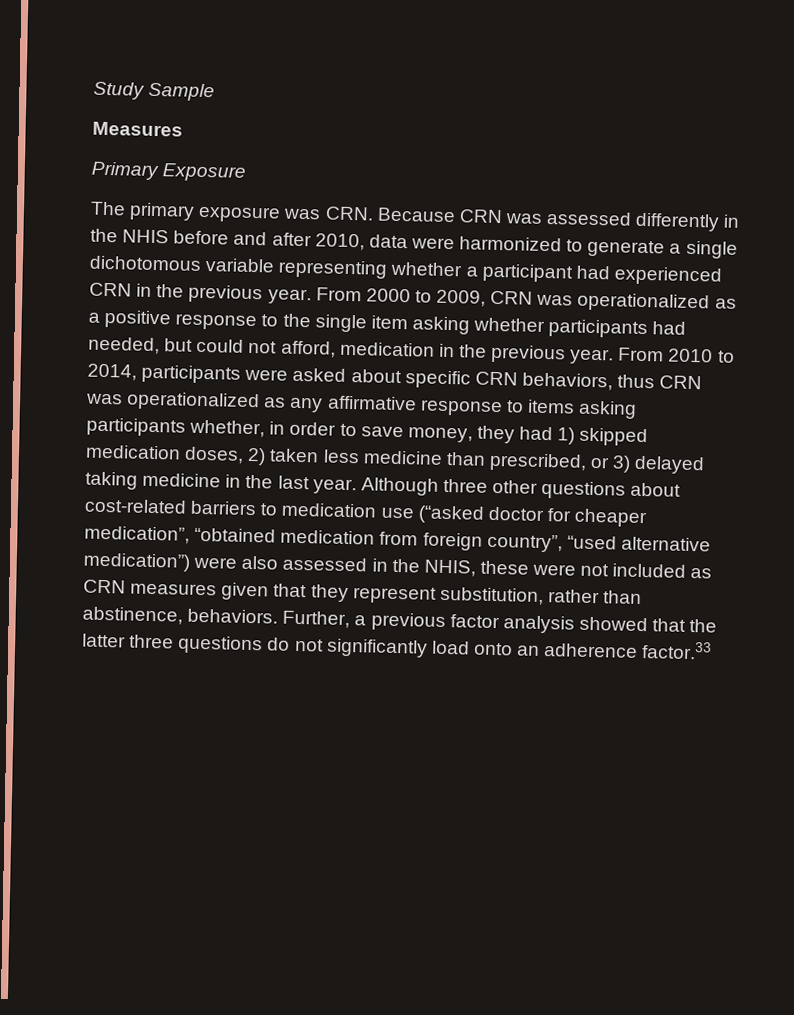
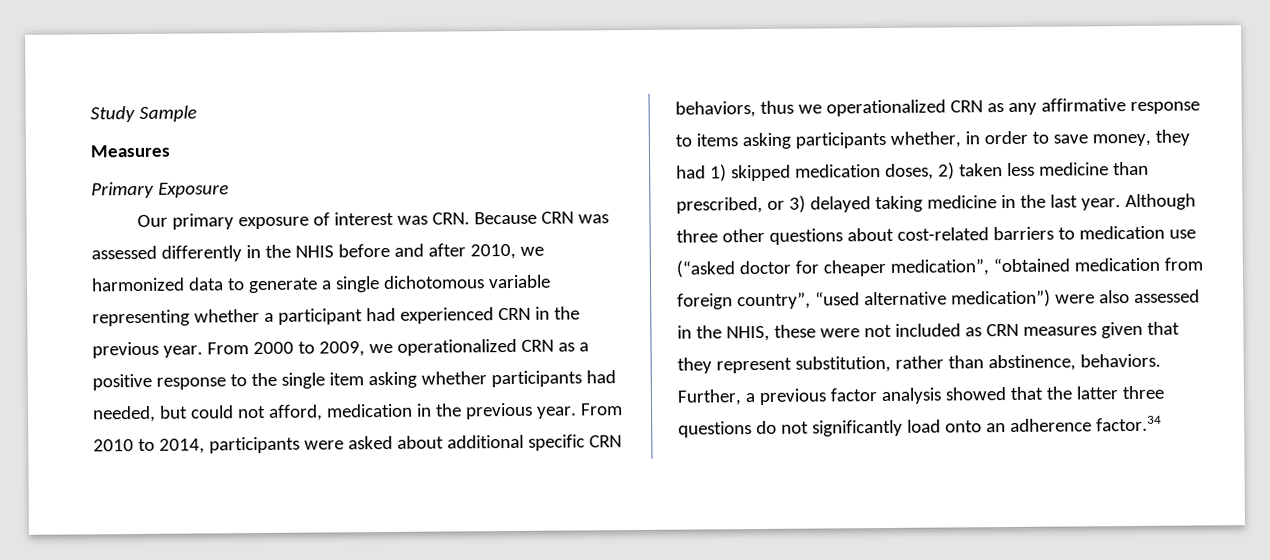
- The primary exposure was CRN. Because CRN was assessed differently in the NHIS before and after 2010, data were harmonized to generate a single dichotomous variable representing whether a participant had experienced CRN in the previous year.
+ Our primary exposure of interest was CRN. Because CRN was assessed differently in the NHIS before and after 2010, we harmonized data to generate a single dichotomous variable representing whether a participant had experienced CRN in the previous year.
- From 2000 to 2009, CRN was operationalized as a positive response to the single item asking whether participants had needed, but could not afford, medication in the previous year.
+ From 2000 to 2009, we operationalized CRN as a positive response to the single item asking whether participants had needed, but could not afford, medication in the previous year.
- From 2010 to 2014, participants were asked about specific CRN behaviors, thus CRN was operationalized as any affirmative response to items asking participants whether, in order to save money, they had 1) skipped medication doses, 2) taken less medicine than prescribed, or 3) delayed taking medicine in the last year.
+ From 2010 to 2014, participants were asked about additional specific CRN behaviors, thus we operationalized CRN as any affirmative response to items asking participants whether, in order to save money, they had 1) skipped medication doses, 2) taken less medicine than prescribed, or 3) delayed taking medicine in the last year.
- Further, a previous factor analysis showed that the latter three questions do not significantly load onto an adherence factor.33
+ Further, a previous factor analysis showed that the latter three questions do not significantly load onto an adherence factor.34

